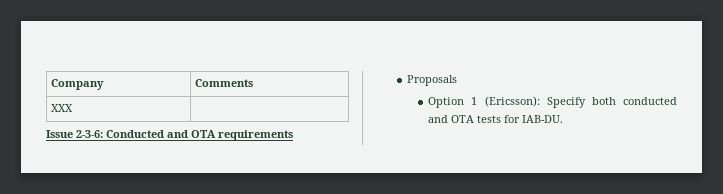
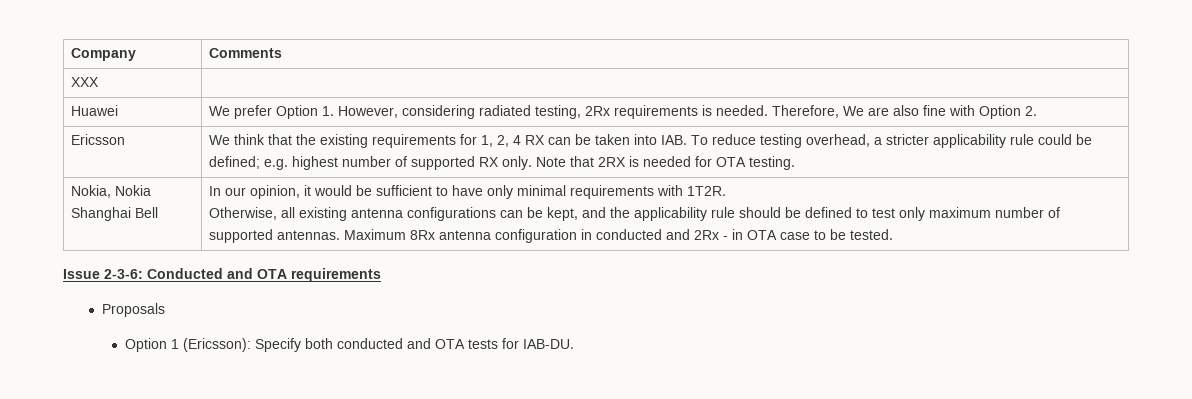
+ Huawei | We prefer Option 1. However, considering radiated testing, 2Rx requirements is needed. Therefore, We are also fine with Option 2.
+ Ericsson | We think that the existing requirements for 1, 2, 4 RX can be taken into IAB. To reduce testing overhead, a stricter applicability rule could be defined; e.g. highest number of supported RX only. Note that 2RX is needed for OTA testing.
+ Nokia, Nokia Shanghai Bell | In our opinion, it would be sufficient to have only minimal requirements with 1T2R.
+ Otherwise, all existing antenna configurations can be kept, and the applicability rule should be defined to test only maximum number of supported antennas. Maximum 8Rx antenna configuration in conducted and 2Rx - in OTA case to be tested.

